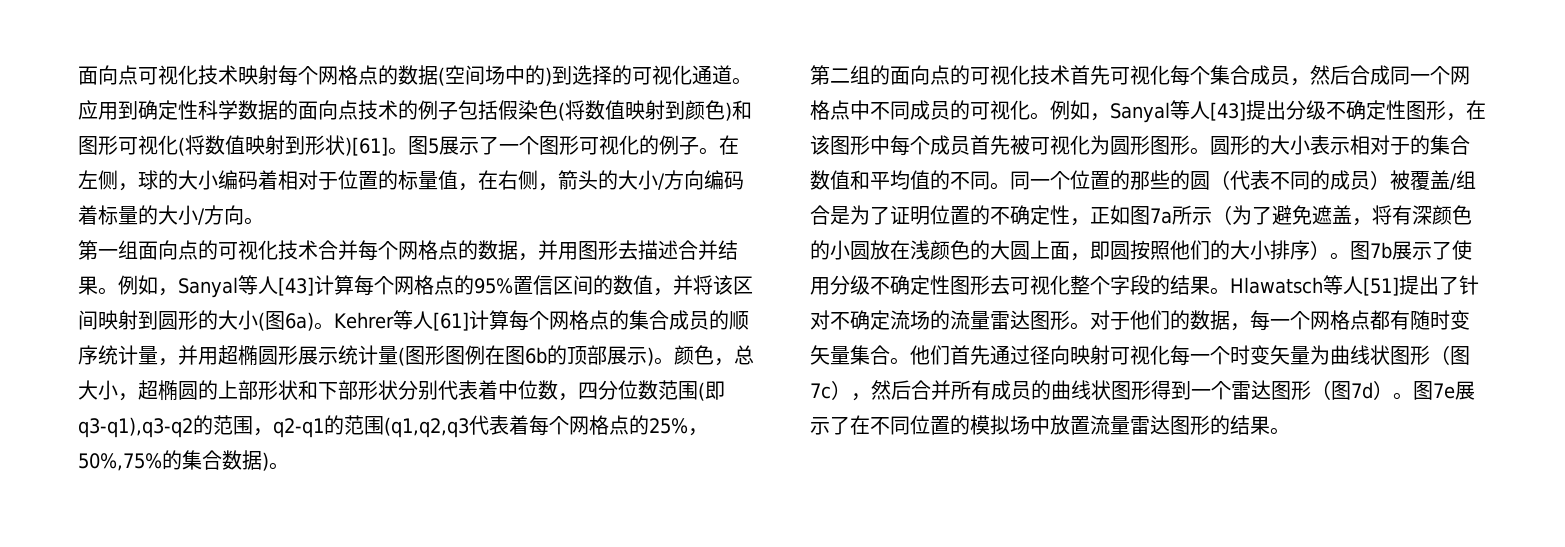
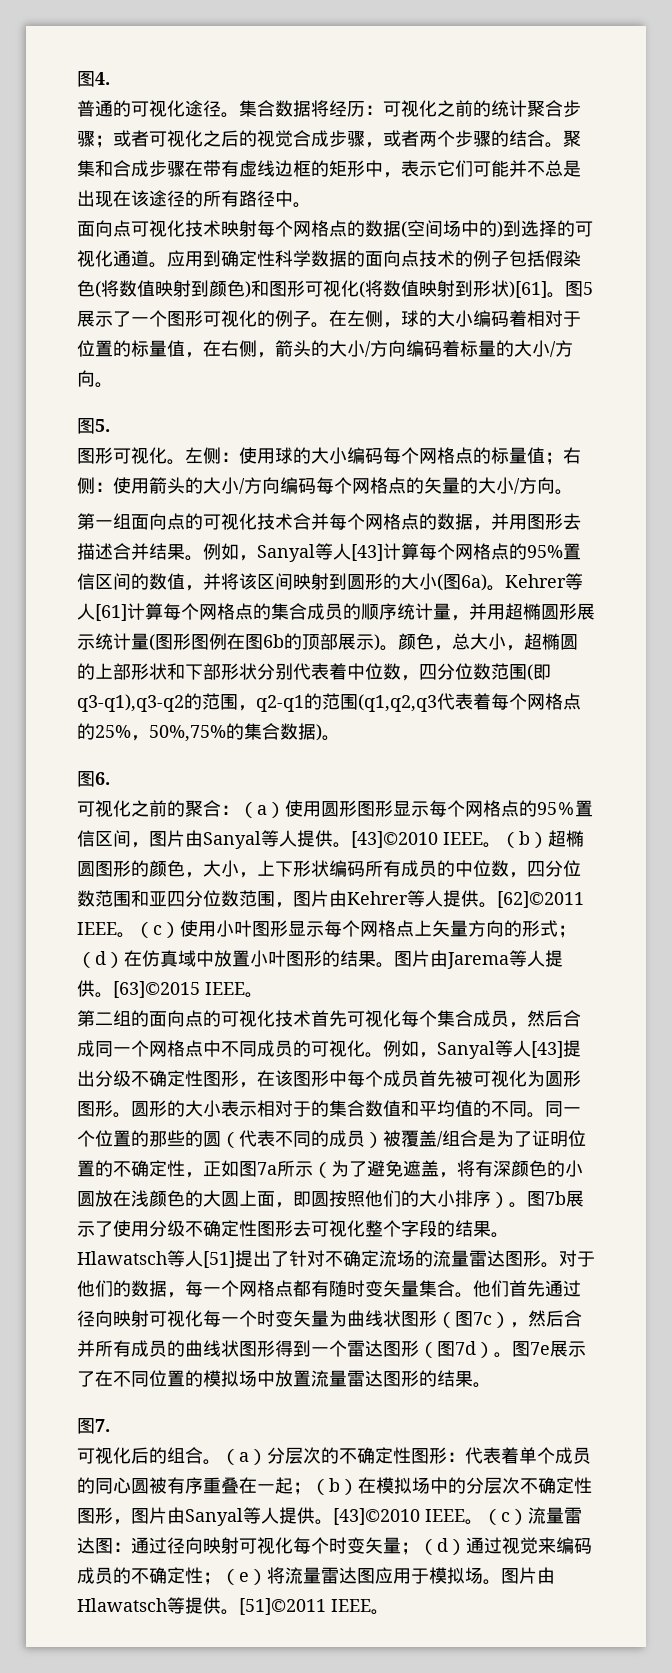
+ 图4.
+ 普通的可视化途径。集合数据将经历：可视化之前的统计聚合步骤；或者可视化之后的视觉合成步骤，或者两个步骤的结合。聚集和合成步骤在带有虚线边框的矩形中，表示它们可能并不总是出现在该途径的所有路径中。
+ 图5.
+ 图形可视化。左侧：使用球的大小编码每个网格点的标量值；右侧：使用箭头的大小/方向编码每个网格点的矢量的大小/方向。
+ 图6.
+ 可视化之前的聚合：（a）使用圆形图形显示每个网格点的95％置信区间，图片由Sanyal等人提供。[43]©2010 IEEE。（b）超椭圆图形的颜色，大小，上下形状编码所有成员的中位数，四分位数范围和亚四分位数范围，图片由Kehrer等人提供。[62]©2011 IEEE。（c）使用小叶图形显示每个网格点上矢量方向的形式；（d）在仿真域中放置小叶图形的结果。图片由Jarema等人提供。[63]©2015 IEEE。
+ 图7.
+ 可视化后的组合。（a）分层次的不确定性图形：代表着单个成员的同心圆被有序重叠在一起；（b）在模拟场中的分层次不确定性图形，图片由Sanyal等人提供。[43]©2010 IEEE。（c）流量雷达图：通过径向映射可视化每个时变矢量；（d）通过视觉来编码成员的不确定性；（e）将流量雷达图应用于模拟场。图片由Hlawatsch等提供。[51]©2011 IEEE。

